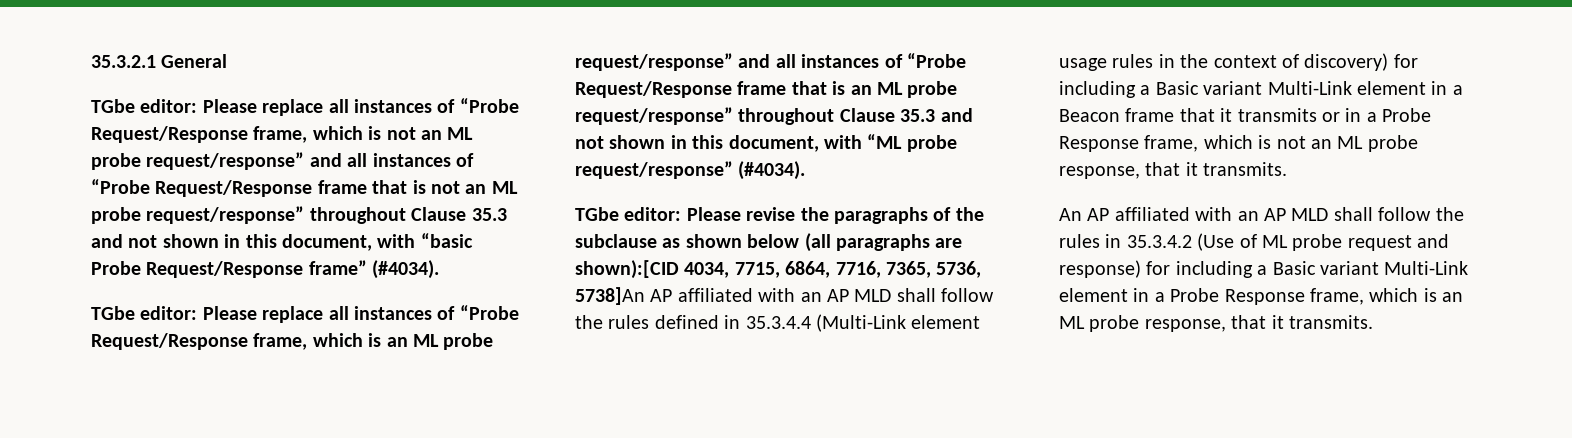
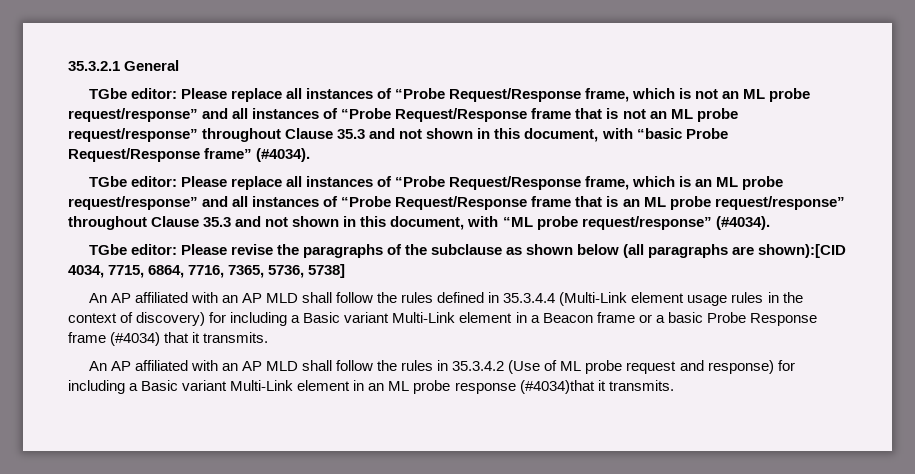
- TGbe editor: Please revise the paragraphs of the subclause as shown below (all paragraphs are shown):[CID 4034, 7715, 6864, 7716, 7365, 5736, 5738]An AP affiliated with an AP MLD shall follow the rules defined in 35.3.4.4 (Multi-Link element usage rules in the context of discovery) for including a Basic variant Multi-Link element in a Beacon frame that it transmits or in a Probe Response frame, which is not an ML probe response, that it transmits.
+ TGbe editor: Please revise the paragraphs of the subclause as shown below (all paragraphs are shown):[CID 4034, 7715, 6864, 7716, 7365, 5736, 5738]
+ An AP affiliated with an AP MLD shall follow the rules defined in 35.3.4.4 (Multi-Link element usage rules in the context of discovery) for including a Basic variant Multi-Link element in a Beacon frame or a basic Probe Response frame (#4034) that it transmits.
- An AP affiliated with an AP MLD shall follow the rules in 35.3.4.2 (Use of ML probe request and response) for including a Basic variant Multi-Link element in a Probe Response frame, which is an ML probe response, that it transmits.
+ An AP affiliated with an AP MLD shall follow the rules in 35.3.4.2 (Use of ML probe request and response) for including a Basic variant Multi-Link element in an ML probe response (#4034)that it transmits.

